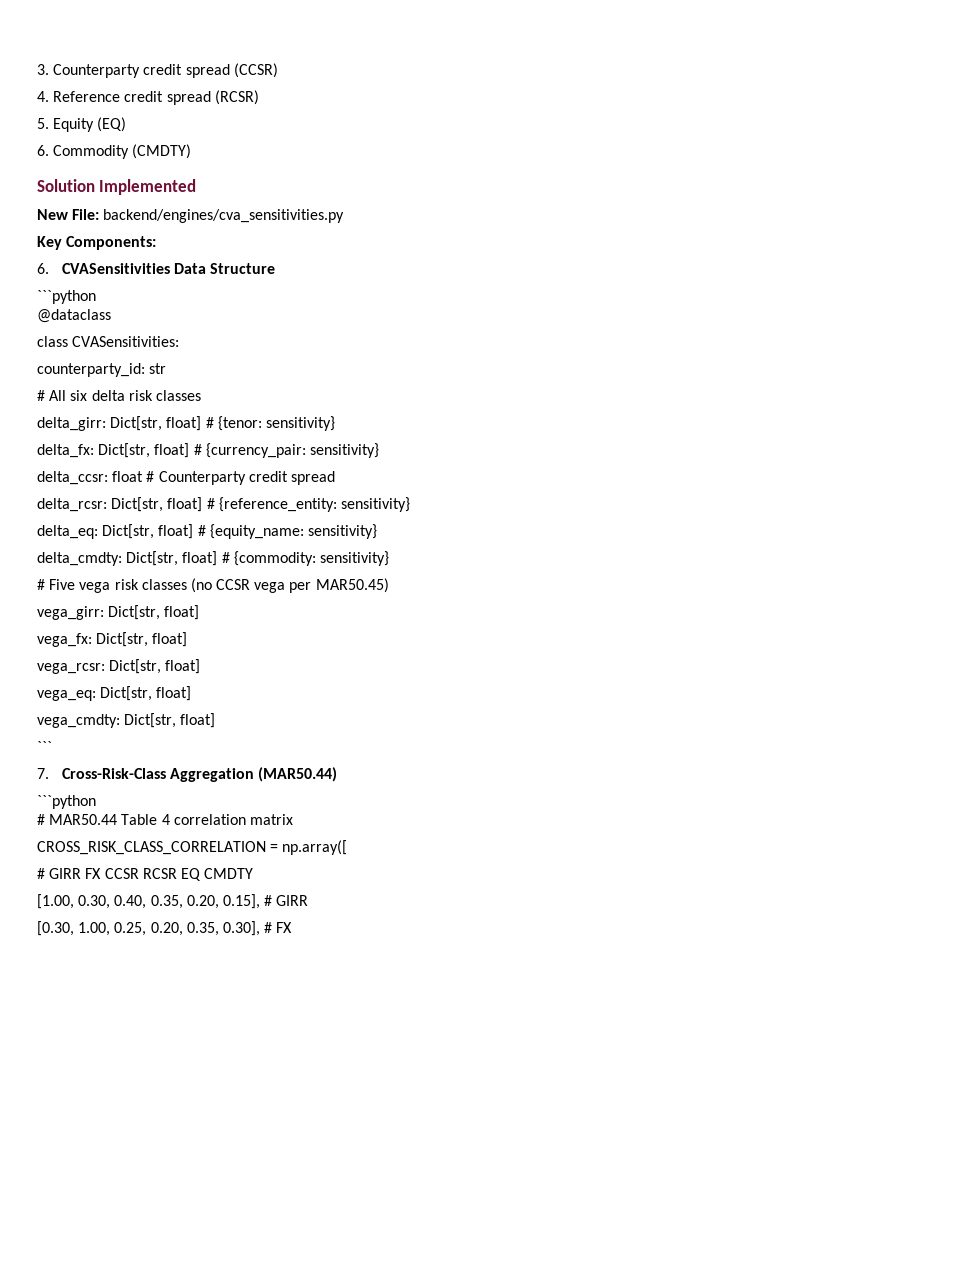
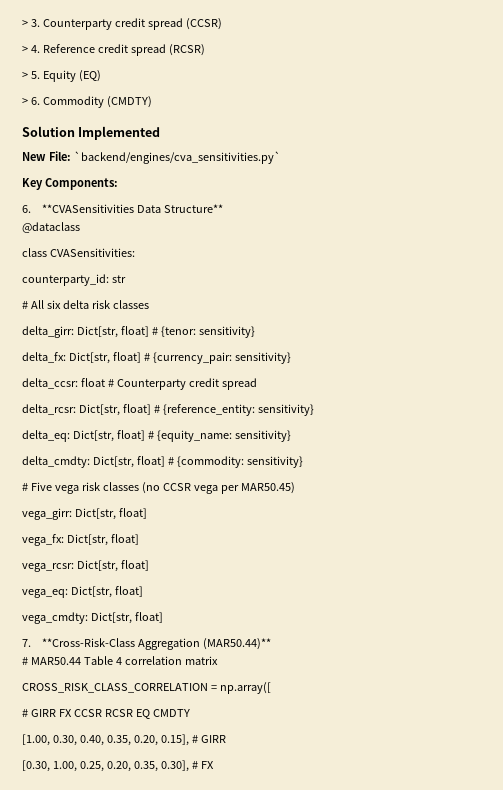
- 3. Counterparty credit spread (CCSR)
+ > 3. Counterparty credit spread (CCSR)
- 4. Reference credit spread (RCSR)
+ > 4. Reference credit spread (RCSR)
- 5. Equity (EQ)
+ > 5. Equity (EQ)
- 6. Commodity (CMDTY)
+ > 6. Commodity (CMDTY)
- New File: backend/engines/cva_sensitivities.py
+ New File: `backend/engines/cva_sensitivities.py`
- 6. CVASensitivities Data Structure
- ```python
+ 6. **CVASensitivities Data Structure**
- ```
- 7. Cross-Risk-Class Aggregation (MAR50.44)
- ```python
+ 7. **Cross-Risk-Class Aggregation (MAR50.44)**

